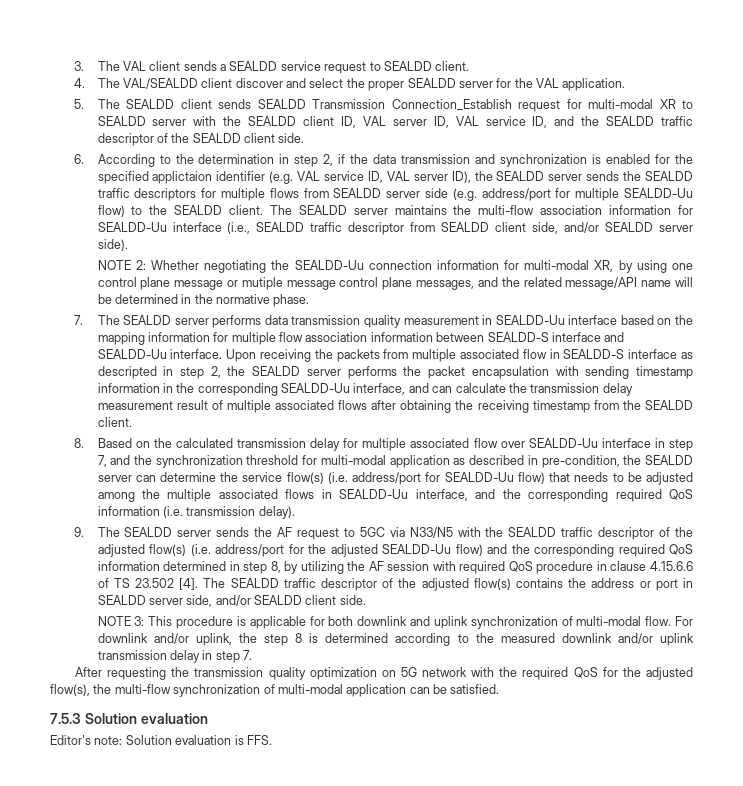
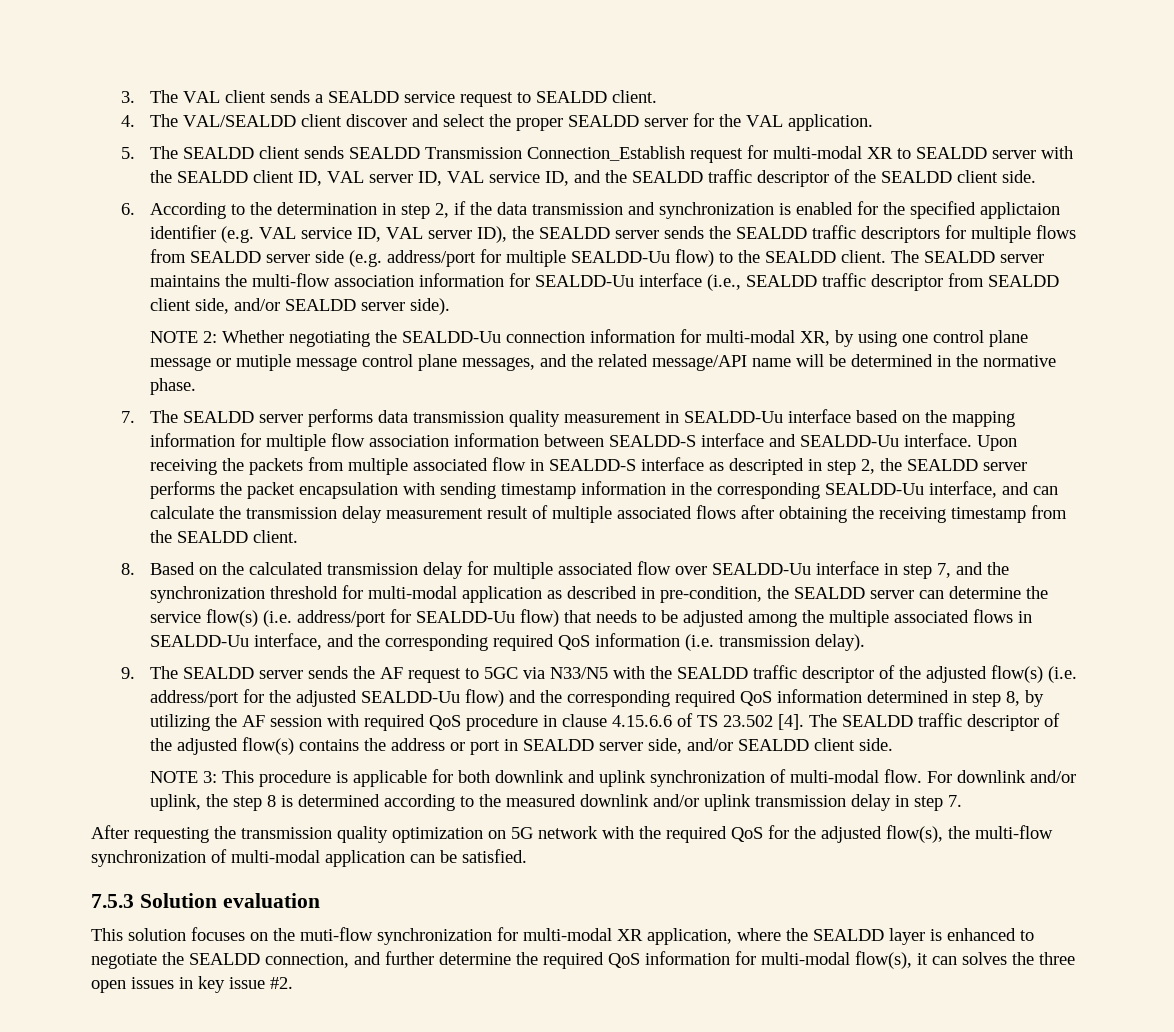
- Editor's note: Solution evaluation is FFS.
+ This solution focuses on the muti-flow synchronization for multi-modal XR application, where the SEALDD layer is enhanced to negotiate the SEALDD connection, and further determine the required QoS information for multi-modal flow(s), it can solves the three open issues in key issue #2.

